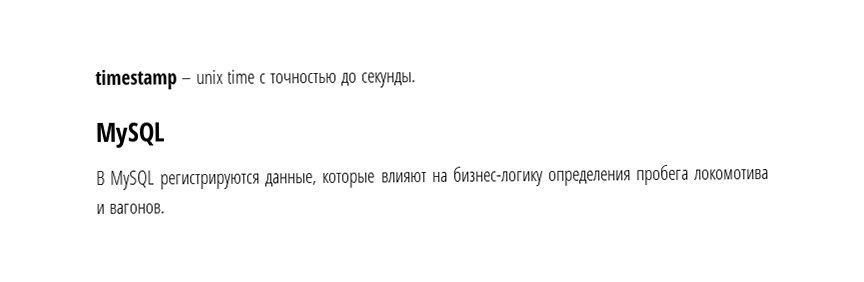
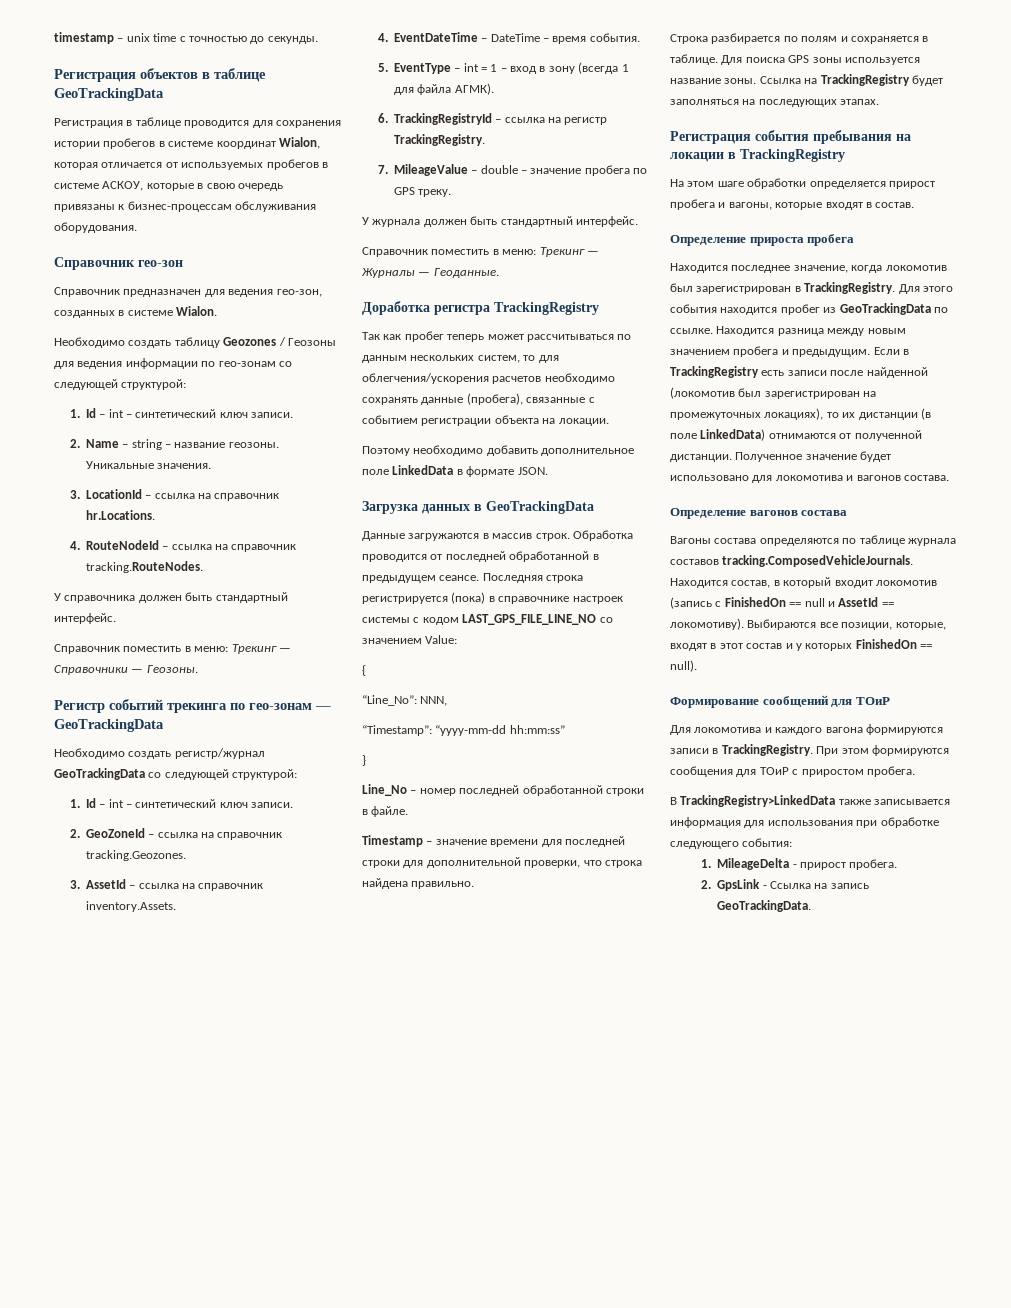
  timestamp – unix time с точностью до секунды.
- MySQL
- В MySQL регистрируются данные, которые влияют на бизнес-логику определения пробега локомотива и вагонов.
+ Регистрация объектов в таблице GeoTrackingData
+ Регистрация в таблице проводится для сохранения истории пробегов в системе координат Wialon, которая отличается от используемых пробегов в системе АСКОУ, которые в свою очередь привязаны к бизнес-процессам обслуживания оборудования.
+ Справочник гео-зон
+ Справочник предназначен для ведения гео-зон, созданных в системе Wialon.
+ Необходимо создать таблицу Geozones / Геозоны для ведения информации по гео-зонам со следующей структурой:
+ 1. Id – int – синтетический ключ записи.
+ 2. Name – string – название геозоны. Уникальные значения.
+ 3. LocationId – ссылка на справочник hr.Locations.
+ 4. RouteNodeId – ссылка на справочник tracking.RouteNodes.
+ У справочника должен быть стандартный интерфейс.
+ Справочник поместить в меню: Трекинг — Справочники — Геозоны.
+ Регистр событий трекинга по гео-зонам — GeoTrackingData
+ Необходимо создать регистр/журнал GeoTrackingData со следующей структурой:
+ 1. Id – int – синтетический ключ записи.
+ 2. GeoZoneId – ссылка на справочник tracking.Geozones.
+ 3. AssetId – ссылка на справочник inventory.Assets.
+ 4. EventDateTime – DateTime – время события.
+ 5. EventType – int = 1 – вход в зону (всегда 1 для файла АГМК).
+ 6. TrackingRegistryId – ссылка на регистр TrackingRegistry.
+ 7. MileageValue – double – значение пробега по GPS треку.
+ У журнала должен быть стандартный интерфейс.
+ Справочник поместить в меню: Трекинг — Журналы — Геоданные.
+ Доработка регистра TrackingRegistry
+ Так как пробег теперь может рассчитываться по данным нескольких систем, то для облегчения/ускорения расчетов необходимо сохранять данные (пробега), связанные с событием регистрации объекта на локации.
+ Поэтому необходимо добавить дополнительное поле LinkedData в формате JSON.
+ Загрузка данных в GeoTrackingData
+ Данные загружаются в массив строк. Обработка проводится от последней обработанной в предыдущем сеансе. Последняя строка регистрируется (пока) в справочнике настроек системы с кодом LAST_GPS_FILE_LINE_NO со значением Value:
+ {
+ “Line_No”: NNN,
+ “Timestamp”: “yyyy-mm-dd hh:mm:ss”
+ }
+ Line_No – номер последней обработанной строки в файле.
+ Timestamp – значение времени для последней строки для дополнительной проверки, что строка найдена правильно.
+ Строка разбирается по полям и сохраняется в таблице. Для поиска GPS зоны используется название зоны. Ссылка на TrackingRegistry будет заполняться на последующих этапах.
+ Регистрация события пребывания на локации в TrackingRegistry
+ На этом шаге обработки определяется прирост пробега и вагоны, которые входят в состав.
+ Определение прироста пробега
+ Находится последнее значение, когда локомотив был зарегистрирован в TrackingRegistry. Для этого события находится пробег из GeoTrackingData по ссылке. Находится разница между новым значением пробега и предыдущим. Если в TrackingRegistry есть записи после найденной (локомотив был зарегистрирован на промежуточных локациях), то их дистанции (в поле LinkedData) отнимаются от полученной дистанции. Полученное значение будет использовано для локомотива и вагонов состава.
+ Определение вагонов состава
+ Вагоны состава определяются по таблице журнала составов tracking.ComposedVehicleJournals. Находится состав, в который входит локомотив (запись с FinishedOn == null и AssetId == локомотиву). Выбираются все позиции, которые, входят в этот состав и у которых FinishedOn == null).
+ Формирование сообщений для ТОиР
+ Для локомотива и каждого вагона формируются записи в TrackingRegistry. При этом формируются сообщения для ТОиР с приростом пробега.
+ В TrackingRegistry>LinkedData также записывается информация для использования при обработке следующего события:
+ 1. MileageDelta - прирост пробега.
+ 2. GpsLink - Ссылка на запись GeoTrackingData.

